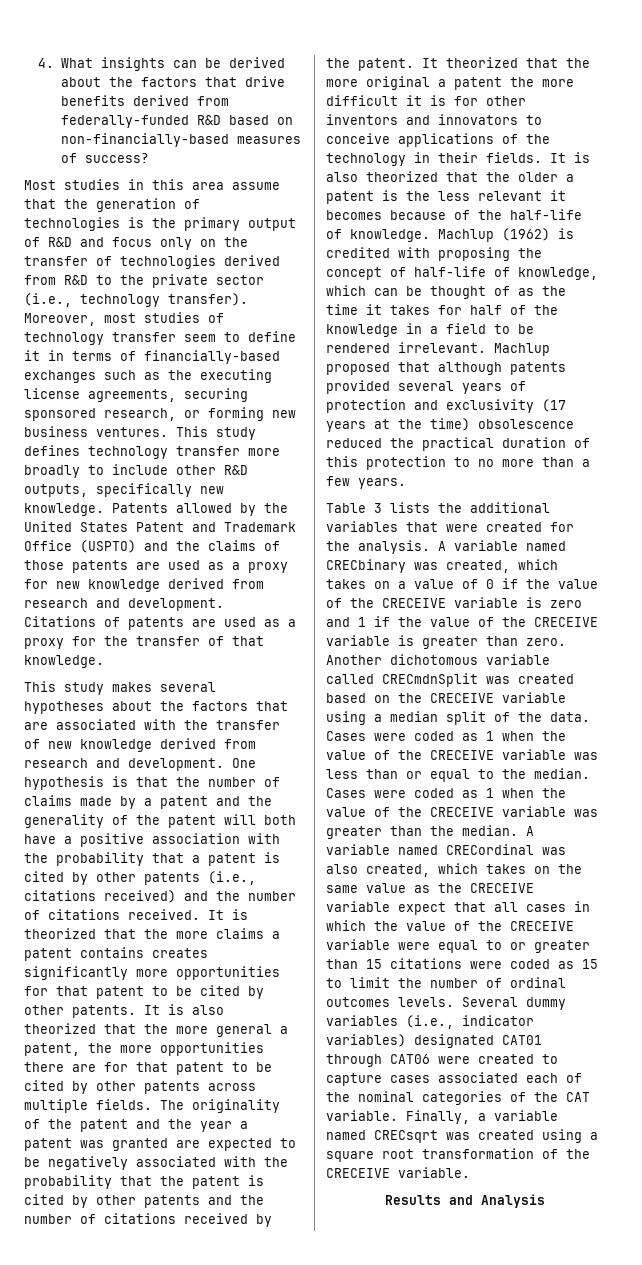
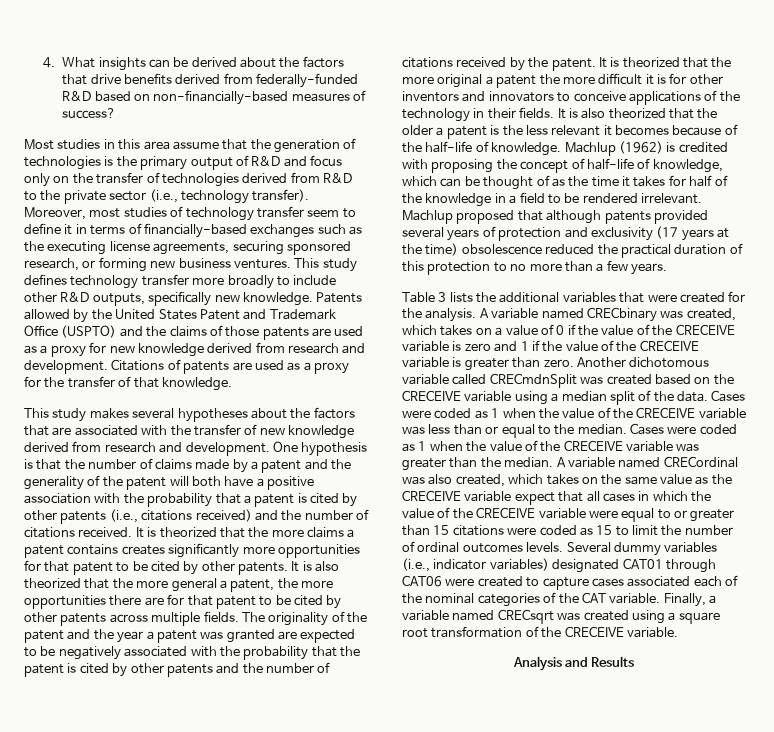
- It theorized that the more original a patent the more difficult it is for other inventors and innovators to conceive applications of the technology in their fields.
+ It is theorized that the more original a patent the more difficult it is for other inventors and innovators to conceive applications of the technology in their fields.
- Results and Analysis
+ Analysis and Results

